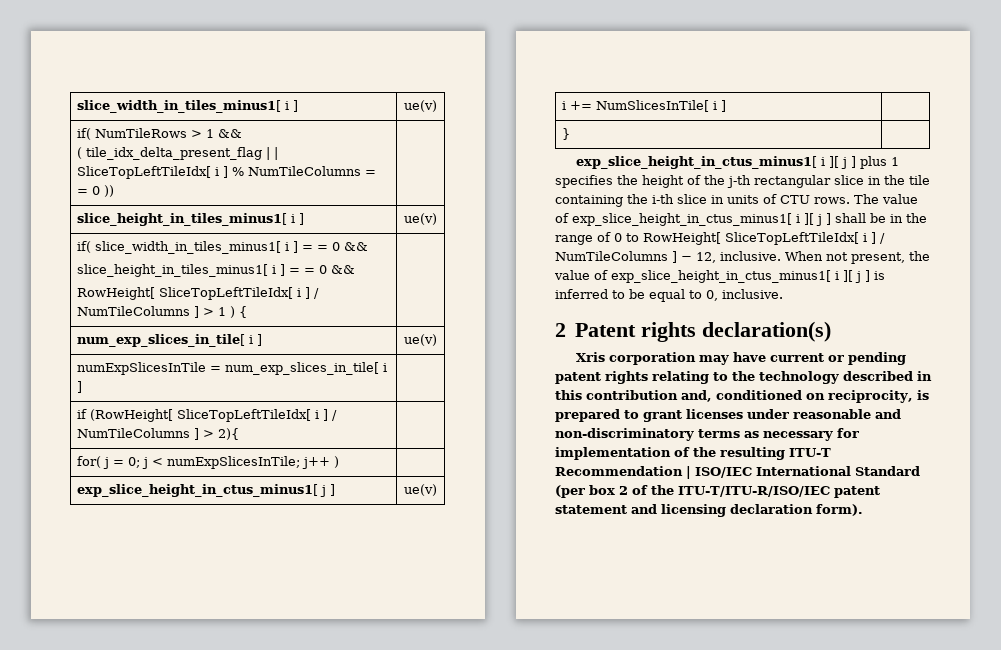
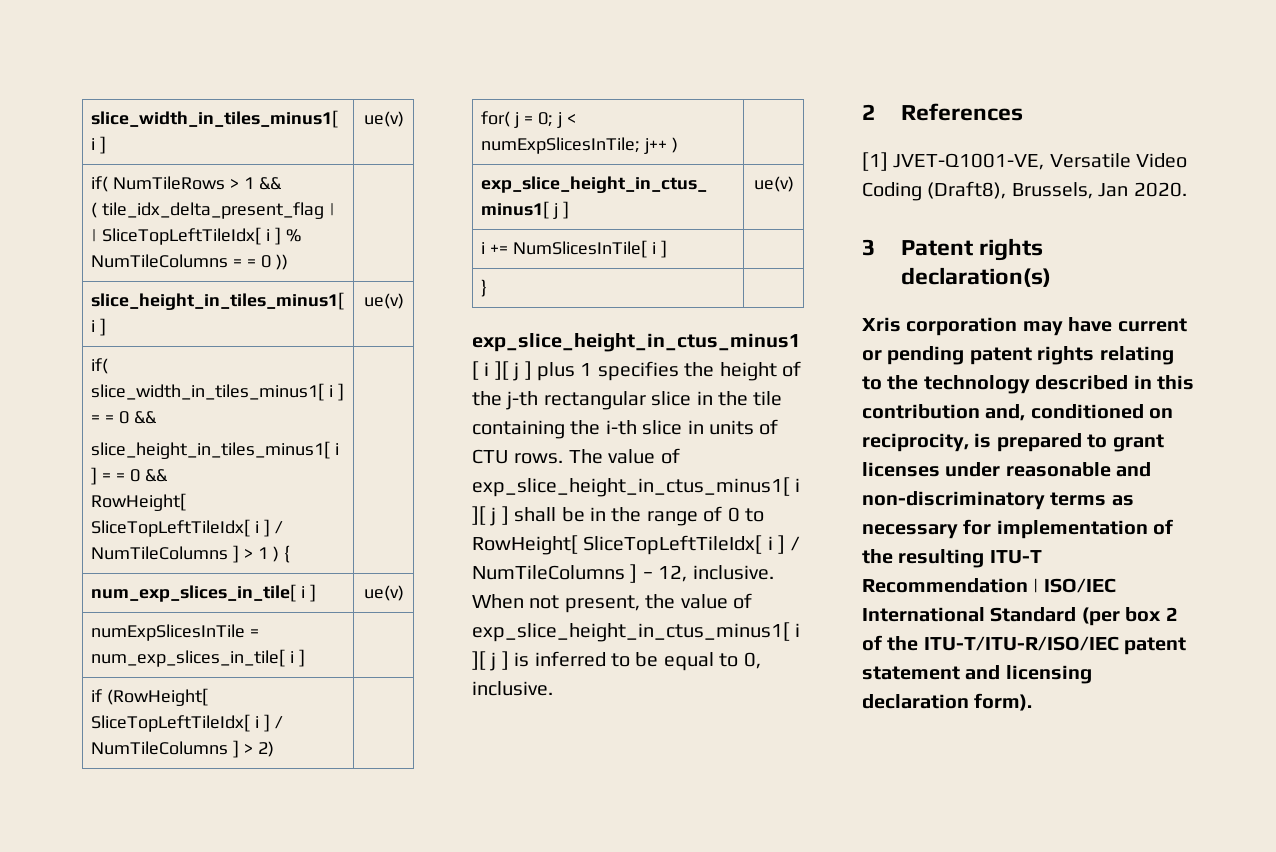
- if (RowHeight[ SliceTopLeftTileIdx[ i ] / NumTileColumns ] > 2){ |
+ if (RowHeight[ SliceTopLeftTileIdx[ i ] / NumTileColumns ] > 2) |
- 2 Patent rights declaration(s)
+ 2 References
+ [1] JVET-Q1001-VE, Versatile Video Coding (Draft8), Brussels, Jan 2020.
+ 3 Patent rights declaration(s)

